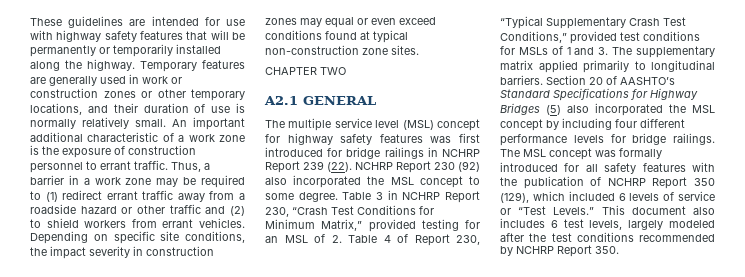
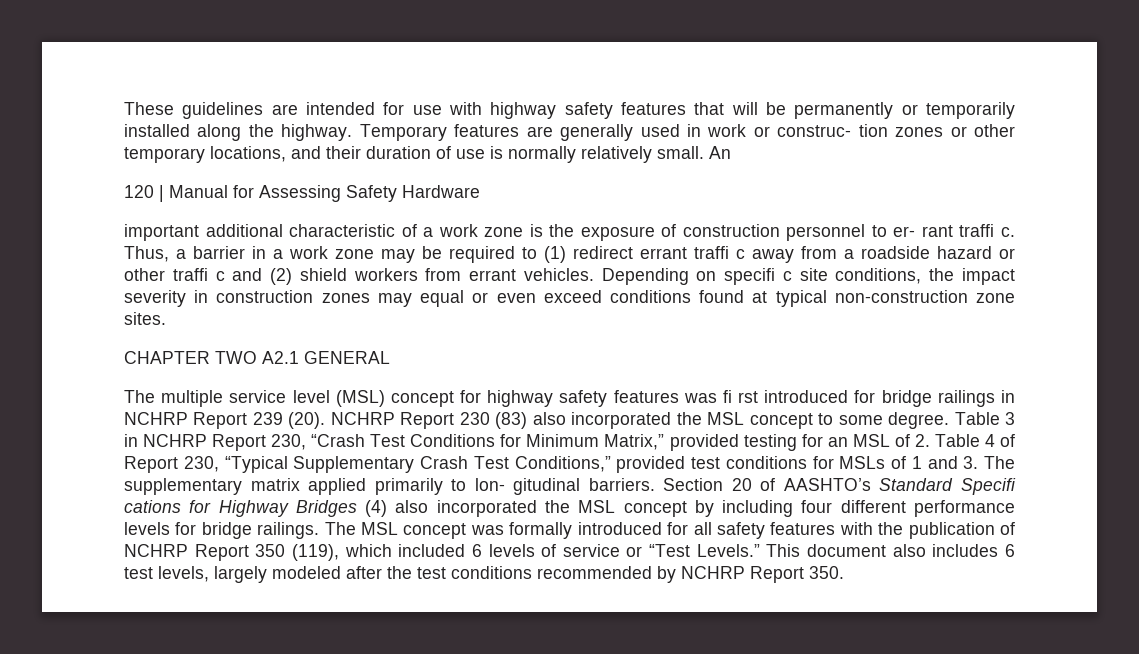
- Temporary features are generally used in work or construction zones or other temporary locations, and their duration of use is normally relatively small.
+ Temporary features are generally used in work or construc- tion zones or other temporary locations, and their duration of use is normally relatively small.
- An important additional characteristic of a work zone is the exposure of construction personnel to errant traffic.
+ An
+ 120 | Manual for Assessing Safety Hardware
+ important additional characteristic of a work zone is the exposure of construction personnel to er- rant traffi c.
- Thus, a barrier in a work zone may be required to (1) redirect errant traffic away from a roadside hazard or other traffic and (2) to shield workers from errant vehicles.
+ Thus, a barrier in a work zone may be required to (1) redirect errant traffi c away from a roadside hazard or other traffi c and (2) shield workers from errant vehicles.
- Depending on specific site conditions, the impact severity in construction zones may equal or even exceed conditions found at typical non-construction zone sites.
+ Depending on specifi c site conditions, the impact severity in construction zones may equal or even exceed conditions found at typical non-construction zone sites.
- CHAPTER TWO
- A2.1 GENERAL
+ CHAPTER TWO A2.1 GENERAL
- The multiple service level (MSL) concept for highway safety features was first introduced for bridge railings in NCHRP Report 239 (22).
+ The multiple service level (MSL) concept for highway safety features was fi rst introduced for bridge railings in NCHRP Report 239 (20).
- NCHRP Report 230 (92) also incorporated the MSL concept to some degree.
+ NCHRP Report 230 (83) also incorporated the MSL concept to some degree.
- Table 3 in NCHRP Report 230, “Crash Test Conditions for Minimum Matrix,” provided testing for an MSL of 2. Table 4 of Report 230, “Typical Supplementary Crash Test Conditions,” provided test conditions for MSLs of 1 and 3. The supplementary matrix applied primarily to longitudinal barriers.
+ Table 3 in NCHRP Report 230, “Crash Test Conditions for Minimum Matrix,” provided testing for an MSL of 2. Table 4 of Report 230, “Typical Supplementary Crash Test Conditions,” provided test conditions for MSLs of 1 and 3. The supplementary matrix applied primarily to lon- gitudinal barriers.
- Section 20 of AASHTO’s Standard Specifications for Highway Bridges (5) also incorporated the MSL concept by including four different performance levels for bridge railings.
+ Section 20 of AASHTO’s Standard Specifi cations for Highway Bridges (4) also incorporated the MSL concept by including four different performance levels for bridge railings.
- The MSL concept was formally introduced for all safety features with the publication of NCHRP Report 350 (129), which included 6 levels of service or “Test Levels.”
+ The MSL concept was formally introduced for all safety features with the publication of NCHRP Report 350 (119), which included 6 levels of service or “Test Levels.”

